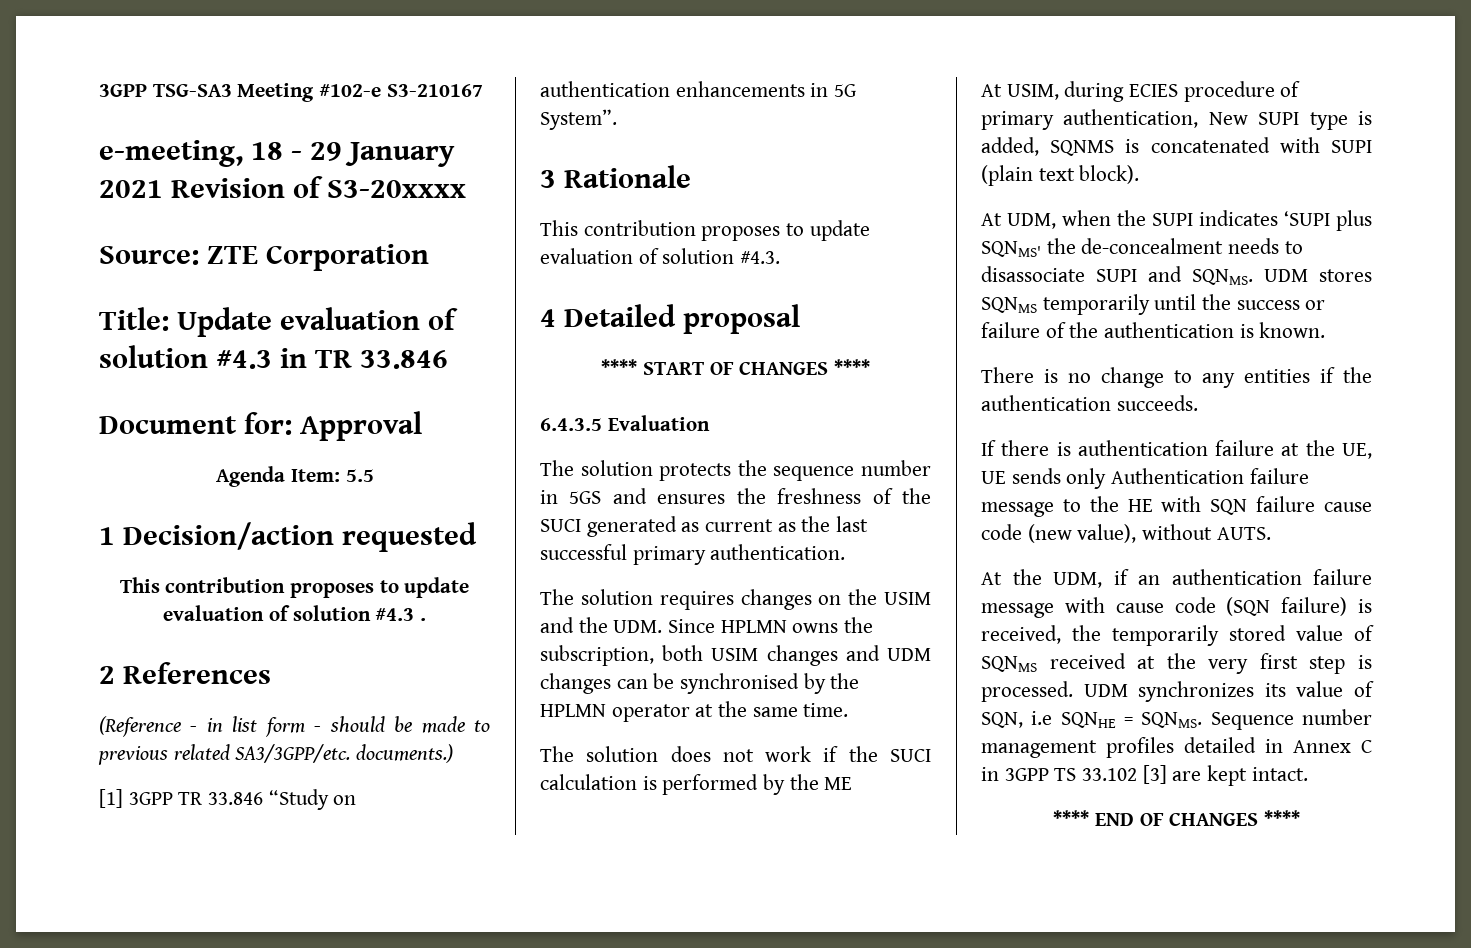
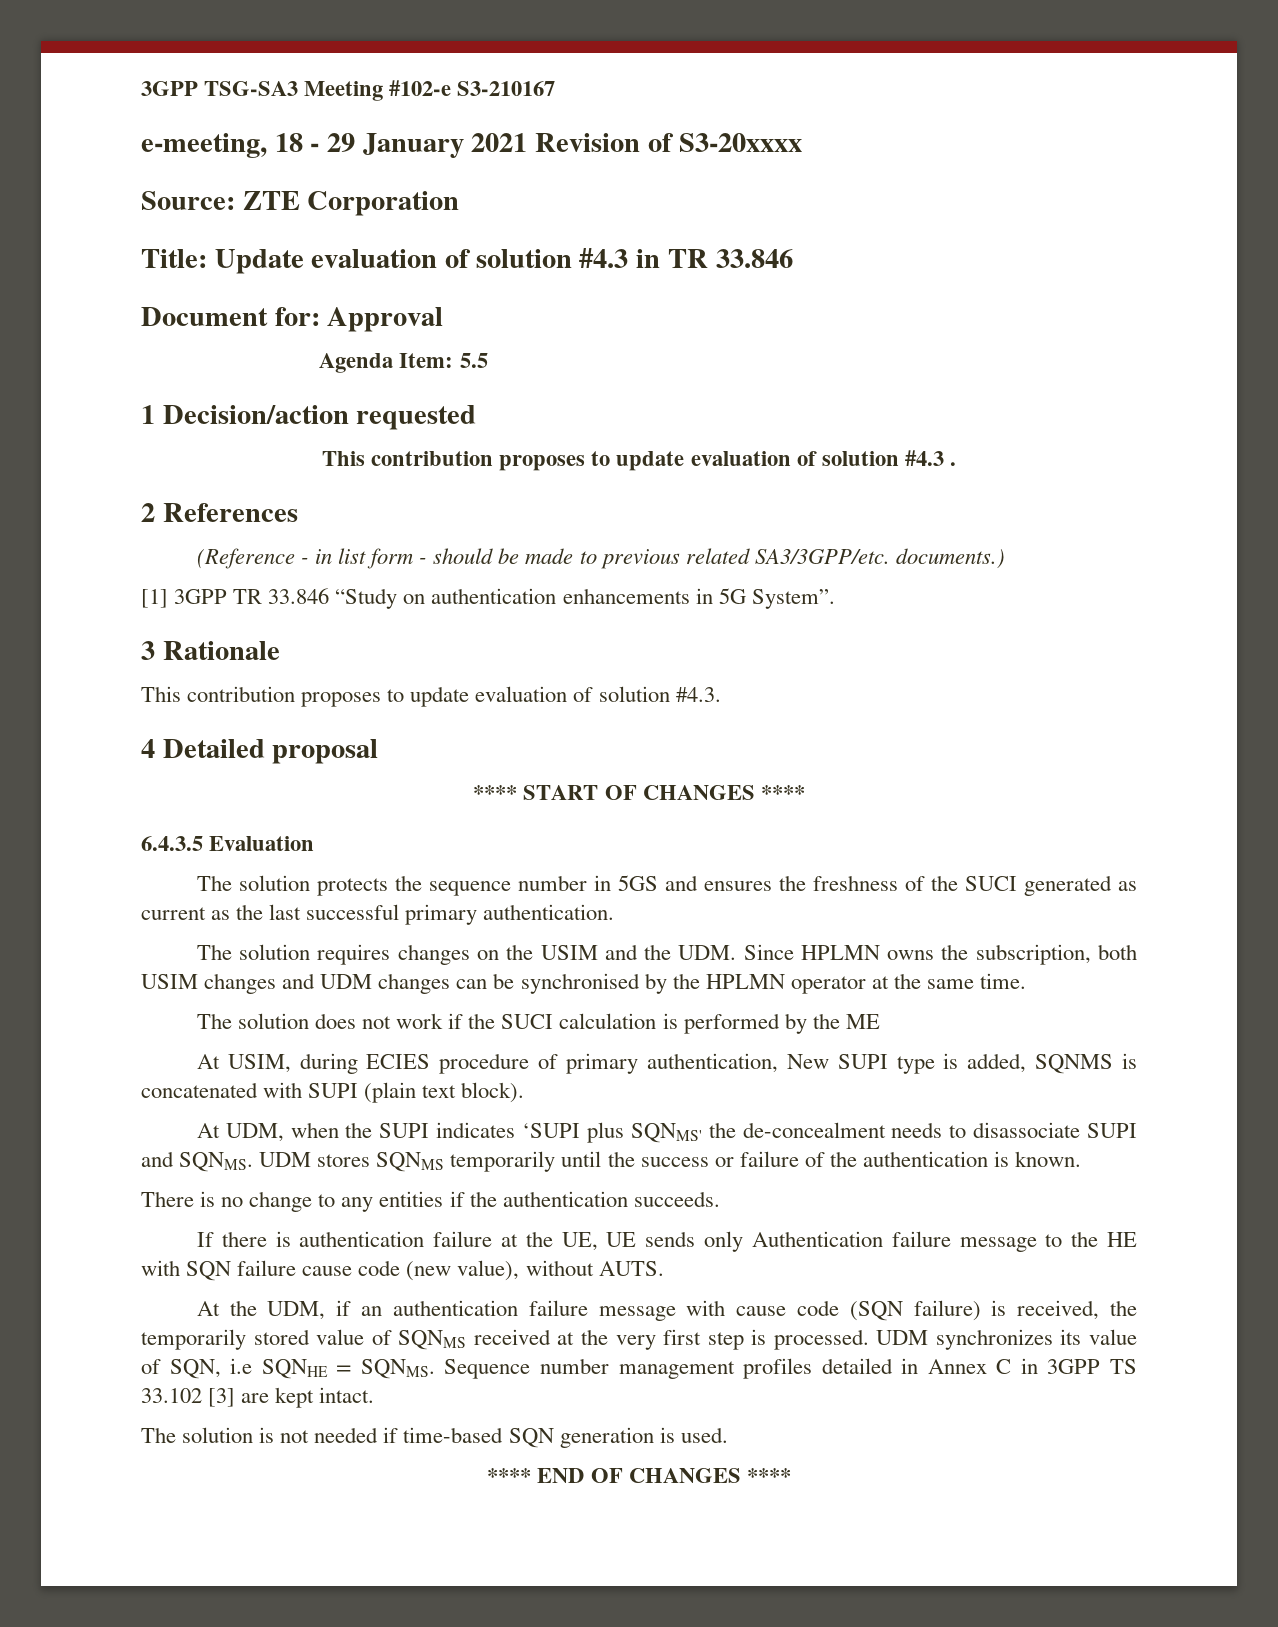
+ The solution is not needed if time-based SQN generation is used.

